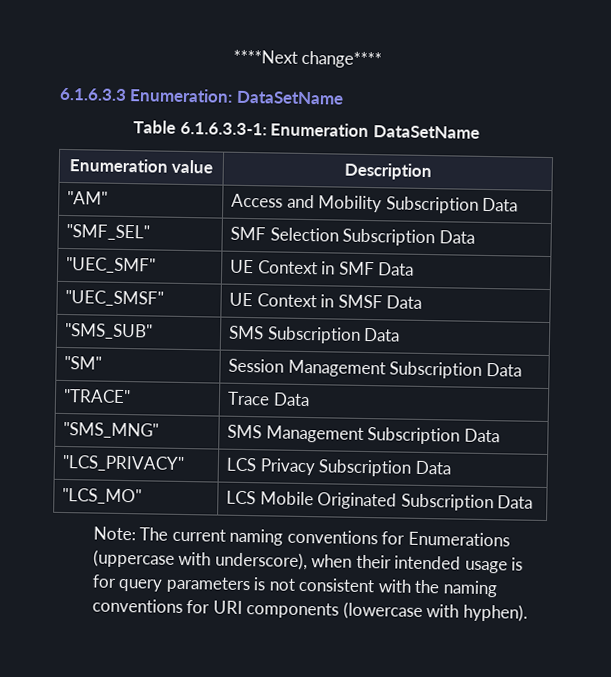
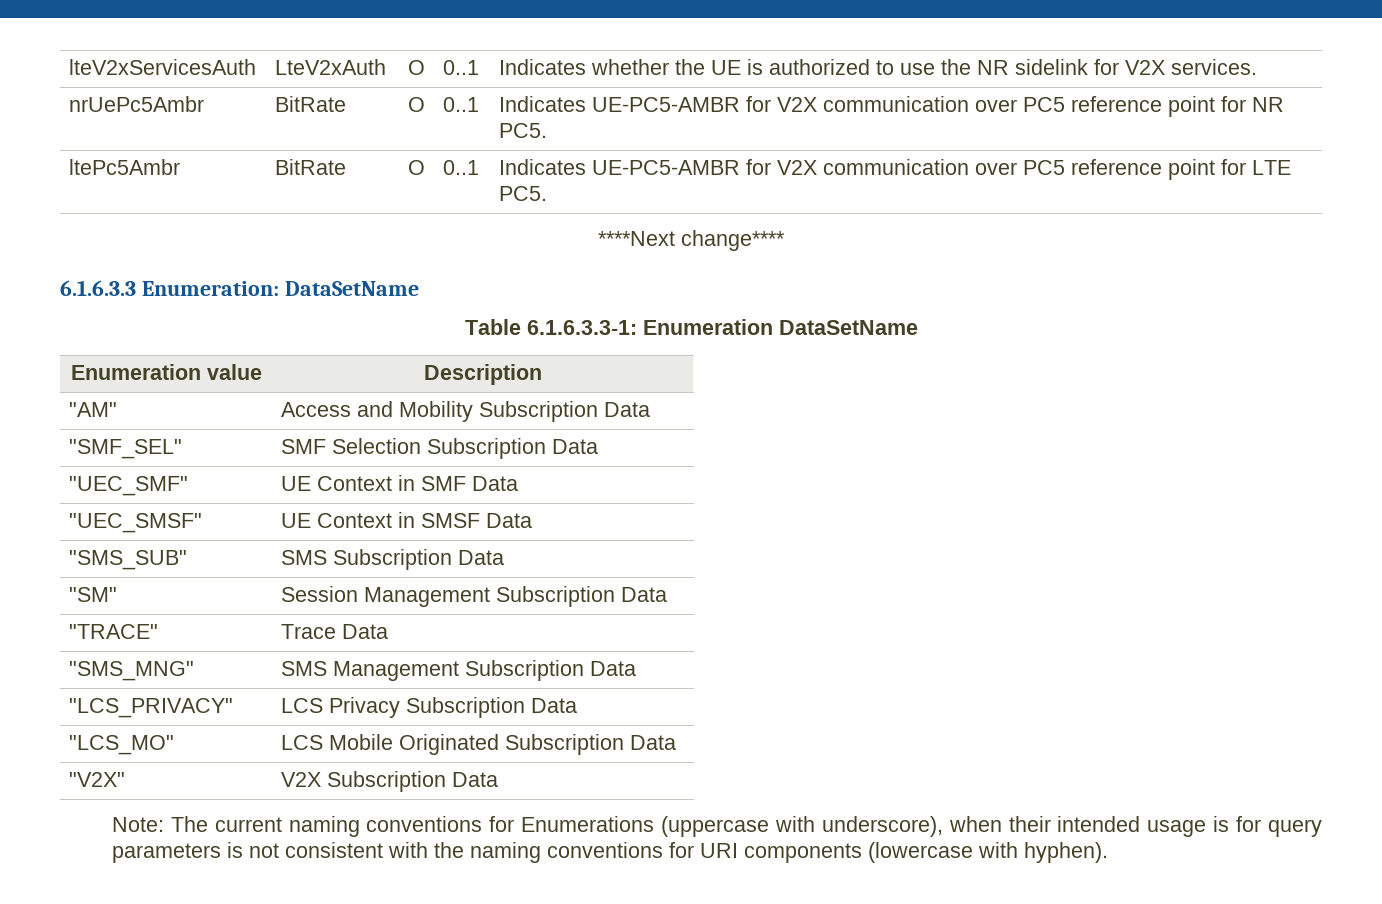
+ lteV2xServicesAuth | LteV2xAuth | O | 0..1 | Indicates whether the UE is authorized to use the NR sidelink for V2X services.
+ nrUePc5Ambr | BitRate | O | 0..1 | Indicates UE-PC5-AMBR for V2X communication over PC5 reference point for NR PC5.
+ ltePc5Ambr | BitRate | O | 0..1 | Indicates UE-PC5-AMBR for V2X communication over PC5 reference point for LTE PC5.
+ "V2X" | V2X Subscription Data

